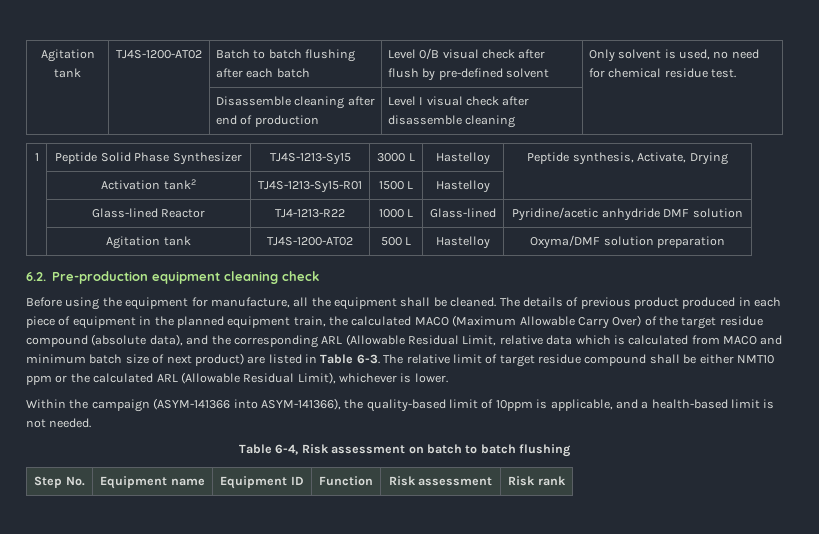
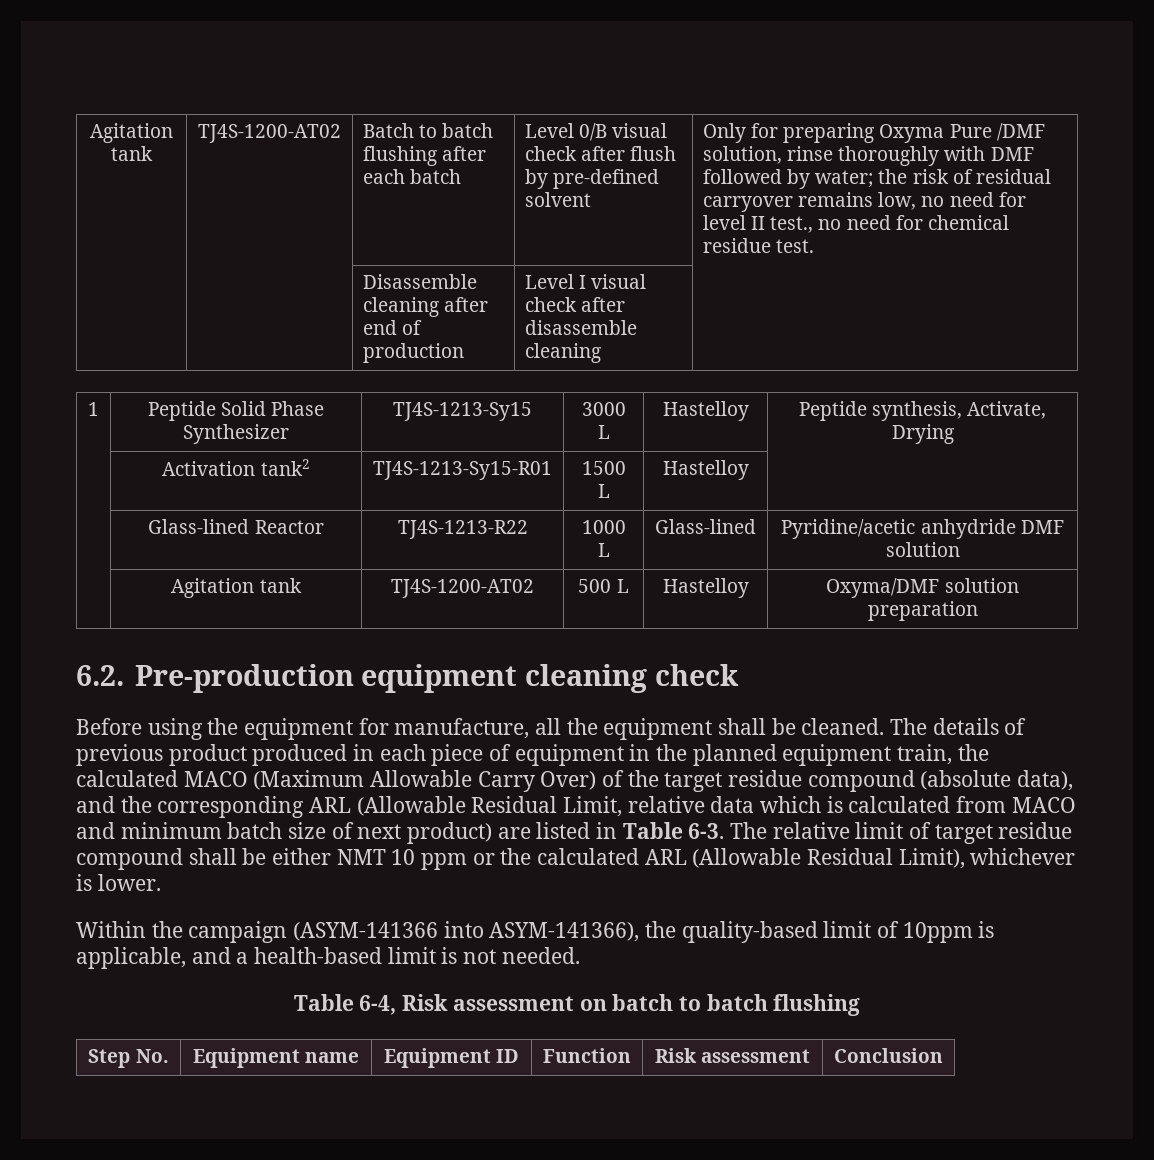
- Only solvent is used, no need for chemical residue test.
+ Only for preparing Oxyma Pure /DMF solution, rinse thoroughly with DMF followed by water; the risk of residual carryover remains low, no need for level II test., no need for chemical residue test.
- | Glass-lined Reactor | TJ4-1213-R22 | 1000 L | Glass-lined | Pyridine/acetic anhydride DMF solution
+ | Glass-lined Reactor | TJ4S-1213-R22 | 1000 L | Glass-lined | Pyridine/acetic anhydride DMF solution
- The relative limit of target residue compound shall be either NMT10 ppm or the calculated ARL (Allowable Residual Limit), whichever is lower.
+ The relative limit of target residue compound shall be either NMT 10 ppm or the calculated ARL (Allowable Residual Limit), whichever is lower.
- Step No. | Equipment name | Equipment ID | Function | Risk assessment | Risk rank
+ Step No. | Equipment name | Equipment ID | Function | Risk assessment | Conclusion

